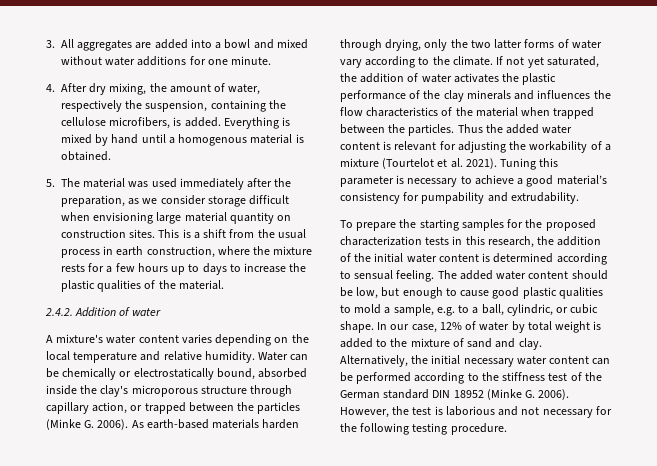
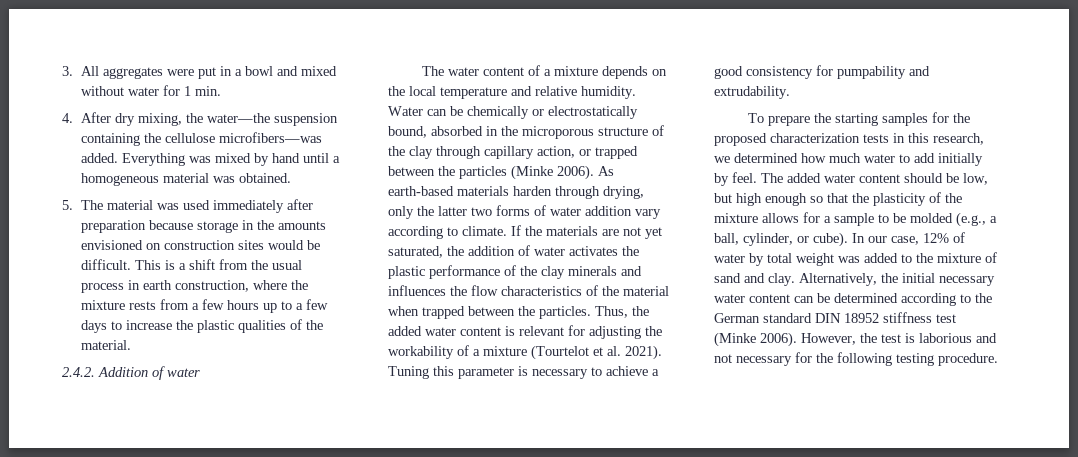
- 3. All aggregates are added into a bowl and mixed without water additions for one minute.
+ 3. All aggregates were put in a bowl and mixed without water for 1 min.
- 4. After dry mixing, the amount of water, respectively the suspension, containing the cellulose microfibers, is added.
+ 4. After dry mixing, the water—the suspension containing the cellulose microfibers—was added.
- Everything is mixed by hand until a homogenous material is obtained.
+ Everything was mixed by hand until a homogeneous material was obtained.
- 5. The material was used immediately after the preparation, as we consider storage difficult when envisioning large material quantity on construction sites.
+ 5. The material was used immediately after preparation because storage in the amounts envisioned on construction sites would be difficult.
- This is a shift from the usual process in earth construction, where the mixture rests for a few hours up to days to increase the plastic qualities of the material.
+ This is a shift from the usual process in earth construction, where the mixture rests from a few hours up to a few days to increase the plastic qualities of the material.
- A mixture's water content varies depending on the local temperature and relative humidity.
+ The water content of a mixture depends on the local temperature and relative humidity.
- Water can be chemically or electrostatically bound, absorbed inside the clay's microporous structure through capillary action, or trapped between the particles (Minke G. 2006).
+ Water can be chemically or electrostatically bound, absorbed in the microporous structure of the clay through capillary action, or trapped between the particles (Minke 2006).
- As earth-based materials harden through drying, only the two latter forms of water vary according to the climate.
+ As earth-based materials harden through drying, only the latter two forms of water addition vary according to climate.
- If not yet saturated, the addition of water activates the plastic performance of the clay minerals and influences the flow characteristics of the material when trapped between the particles.
+ If the materials are not yet saturated, the addition of water activates the plastic performance of the clay minerals and influences the flow characteristics of the material when trapped between the particles.
- Thus the added water content is relevant for adjusting the workability of a mixture (Tourtelot et al. 2021).
+ Thus, the added water content is relevant for adjusting the workability of a mixture (Tourtelot et al. 2021).
- Tuning this parameter is necessary to achieve a good material’s consistency for pumpability and extrudability.
+ Tuning this parameter is necessary to achieve a good consistency for pumpability and extrudability.
- To prepare the starting samples for the proposed characterization tests in this research, the addition of the initial water content is determined according to sensual feeling.
+ To prepare the starting samples for the proposed characterization tests in this research, we determined how much water to add initially by feel.
- The added water content should be low, but enough to cause good plastic qualities to mold a sample, e.g. to a ball, cylindric, or cubic shape.
+ The added water content should be low, but high enough so that the plasticity of the mixture allows for a sample to be molded (e.g., a ball, cylinder, or cube).
- In our case, 12% of water by total weight is added to the mixture of sand and clay.
+ In our case, 12% of water by total weight was added to the mixture of sand and clay.
- Alternatively, the initial necessary water content can be performed according to the stiffness test of the German standard DIN 18952 (Minke G. 2006).
+ Alternatively, the initial necessary water content can be determined according to the German standard DIN 18952 stiffness test (Minke 2006).

